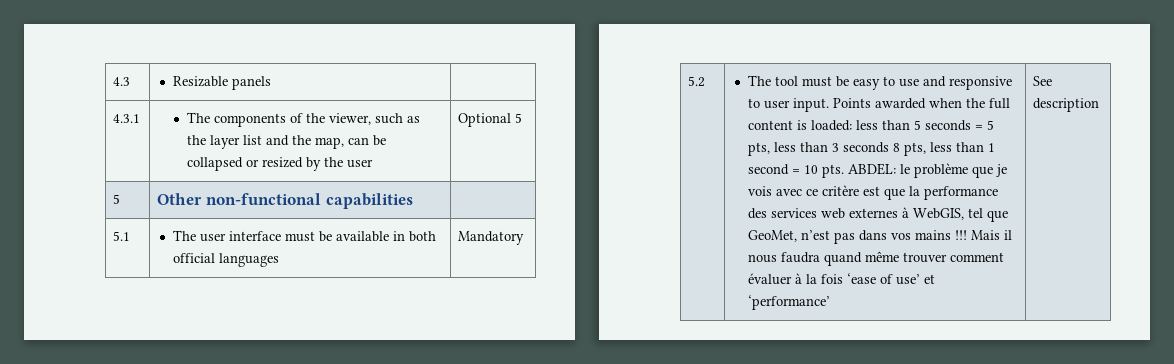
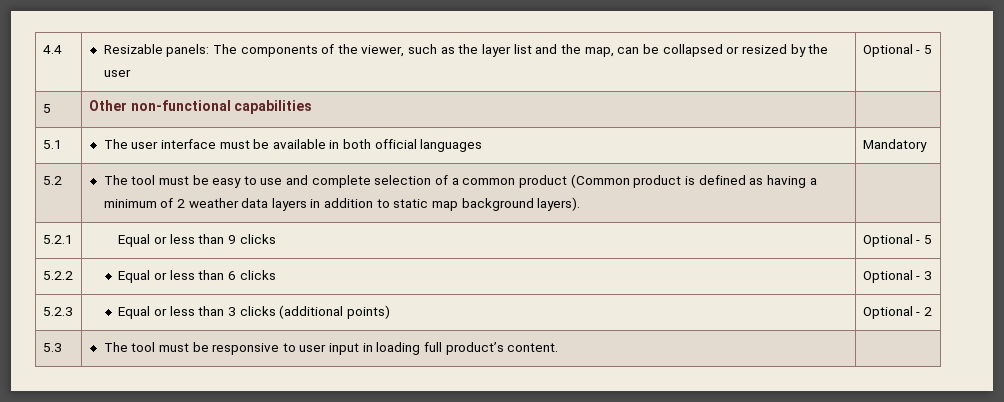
- 4.3 | Resizable panels |
- 4.3.1 | The components of the viewer, such as the layer list and the map, can be collapsed or resized by the user | Optional 5
+ 4.4 | Resizable panels: The components of the viewer, such as the layer list and the map, can be collapsed or resized by the user | Optional - 5
- The tool must be easy to use and responsive to user input. Points awarded when the full content is loaded: less than 5 seconds = 5 pts, less than 3 seconds 8 pts, less than 1 second = 10 pts. ABDEL: le problème que je vois avec ce critère est que la performance des services web externes à WebGIS, tel que GeoMet, n’est pas dans vos mains !!! Mais il nous faudra quand même trouver comment évaluer à la fois ‘ease of use’ et ‘performance’ | See description
+ The tool must be easy to use and complete selection of a common product (Common product is defined as having a minimum of 2 weather data layers in addition to static map background layers). |
+ 5.2.1 | Equal or less than 9 clicks | Optional - 5
+ 5.2.2 | Equal or less than 6 clicks | Optional - 3
+ 5.2.3 | Equal or less than 3 clicks (additional points) | Optional - 2
+ 5.3 | The tool must be responsive to user input in loading full product’s content. |

